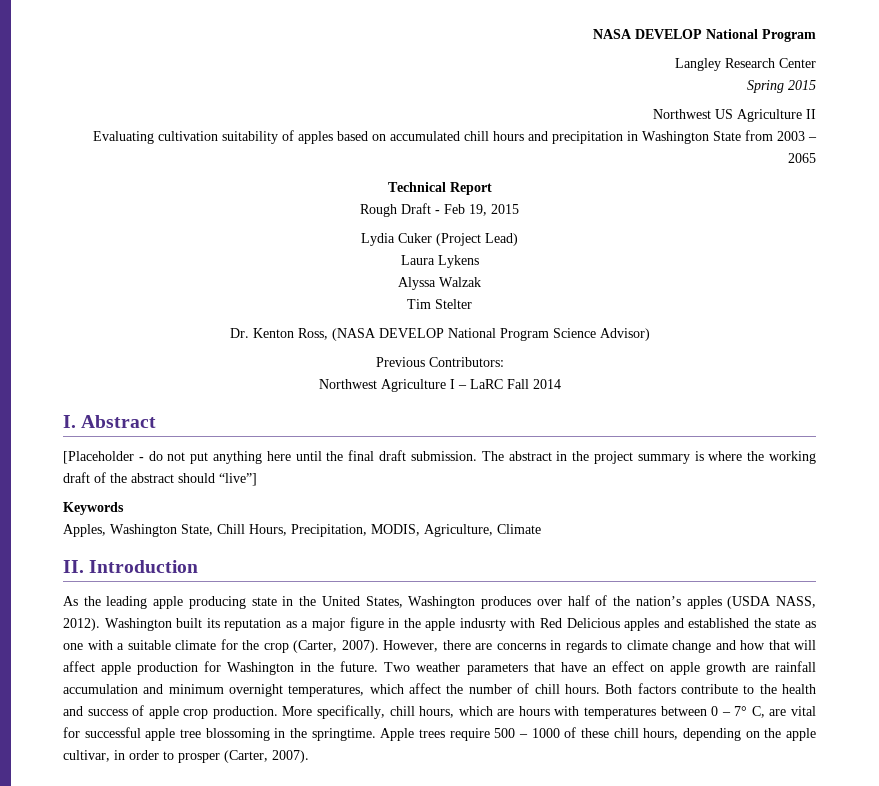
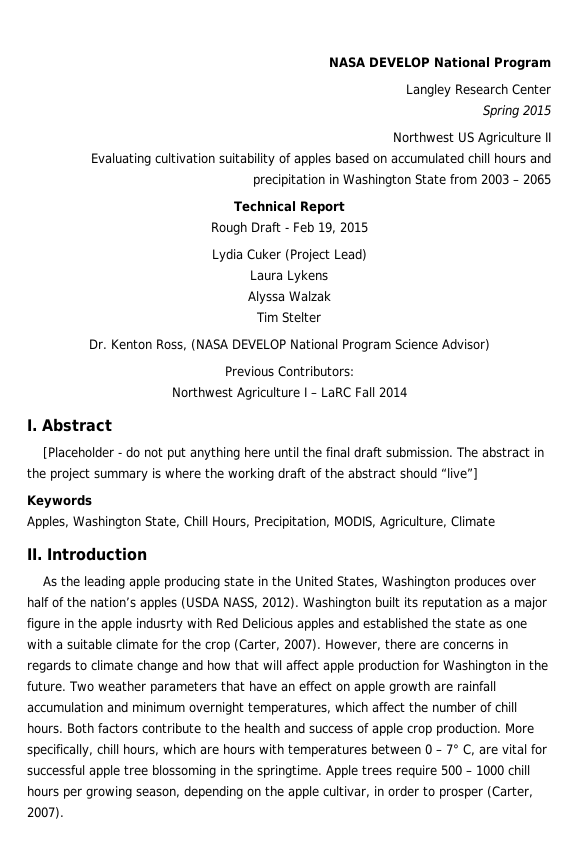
- Apple trees require 500 – 1000 of these chill hours, depending on the apple cultivar, in order to prosper (Carter, 2007).
+ Apple trees require 500 – 1000 chill hours per growing season, depending on the apple cultivar, in order to prosper (Carter, 2007).

